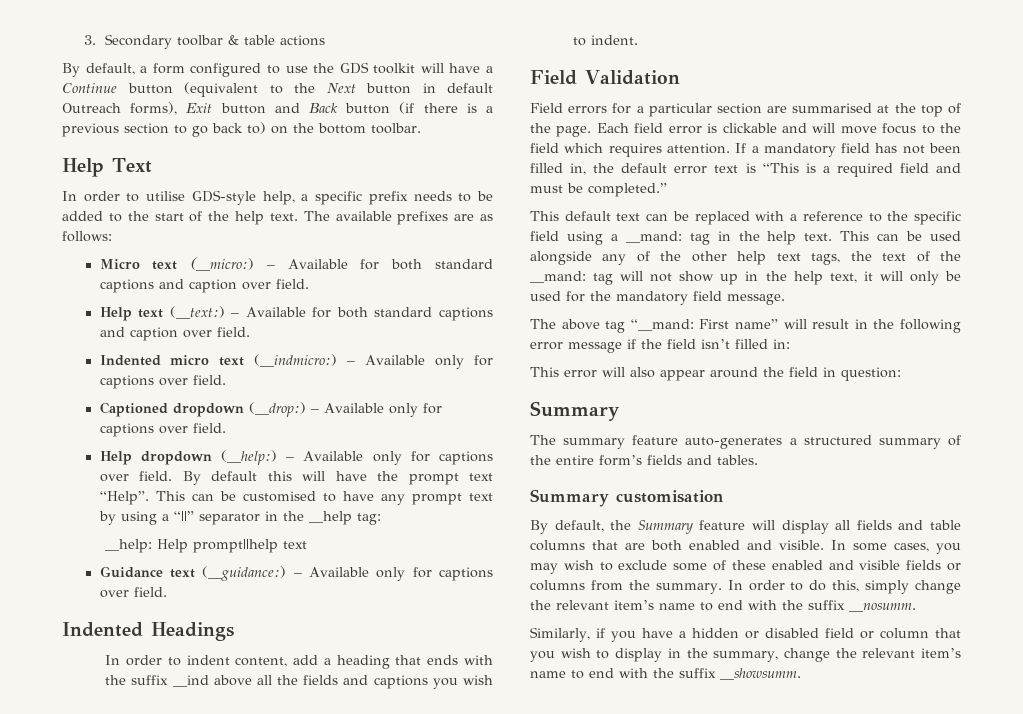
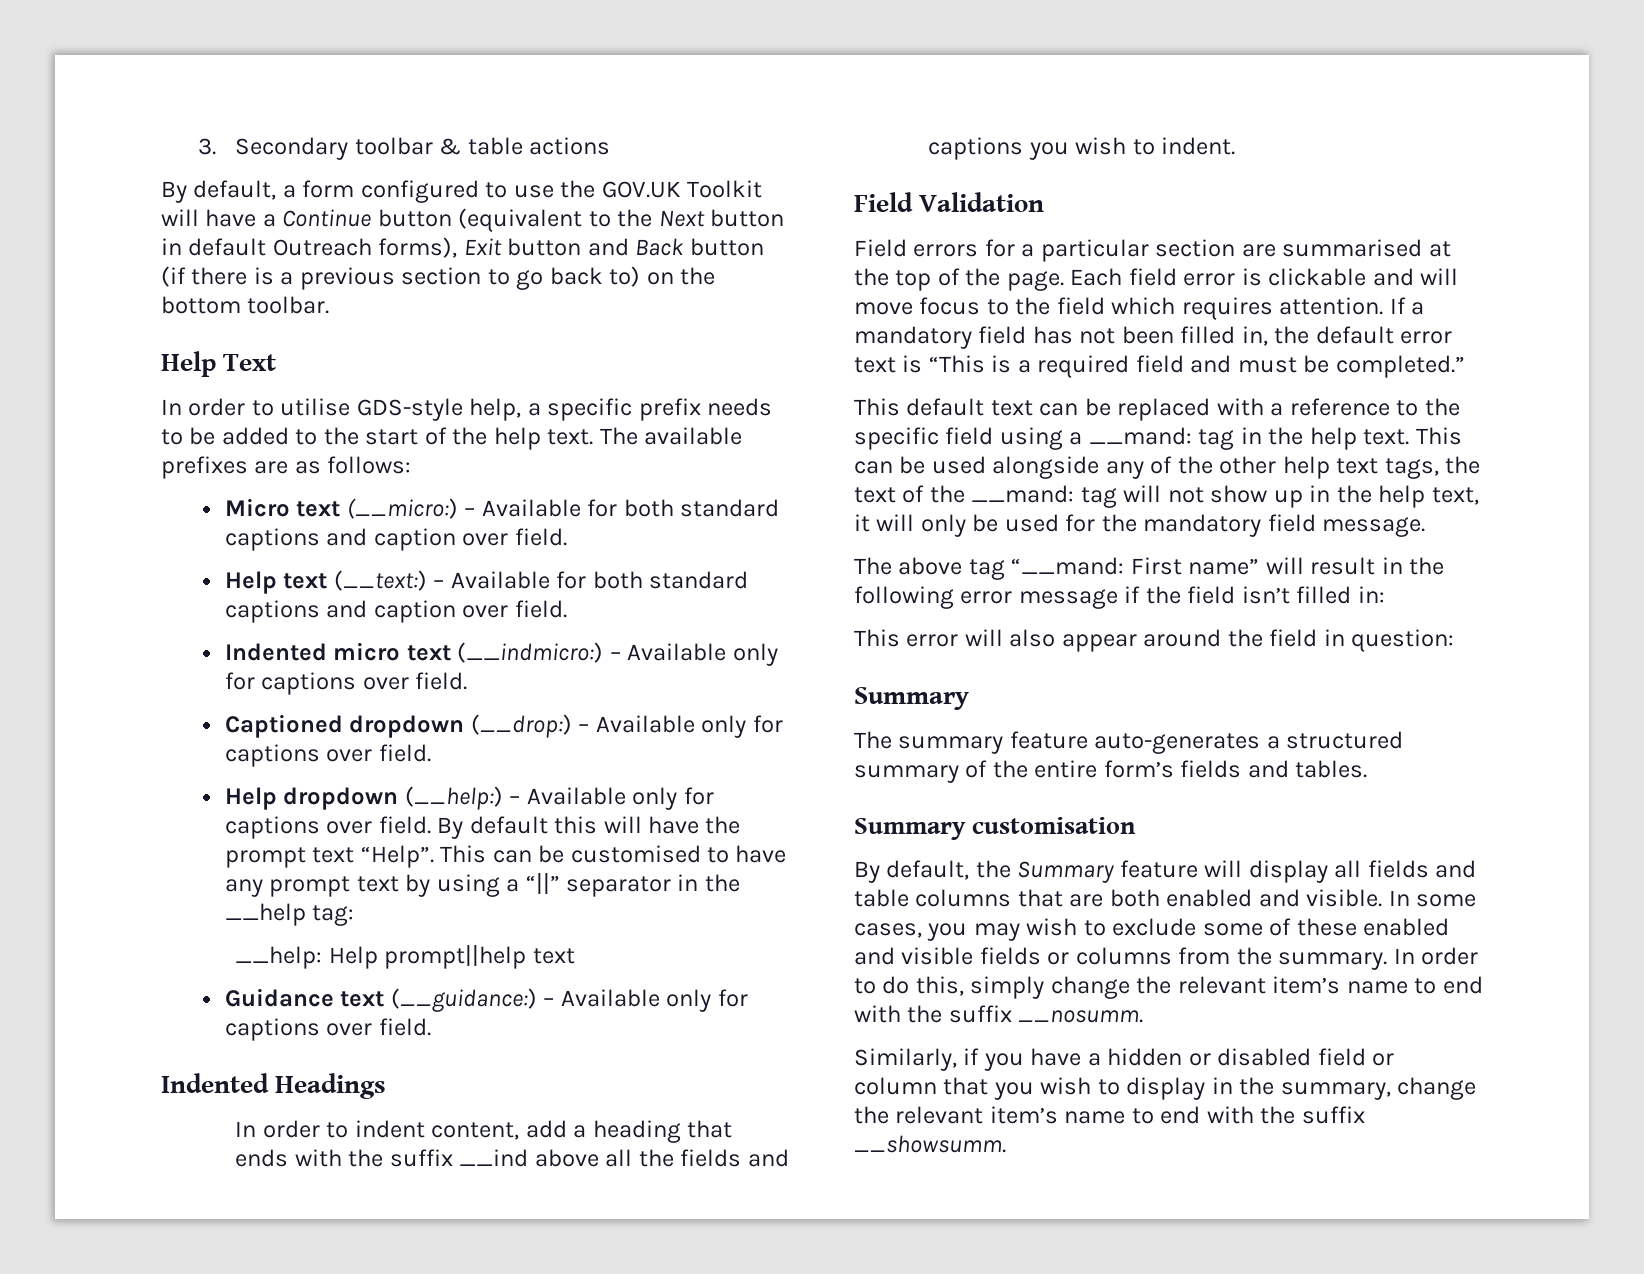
- By default, a form configured to use the GDS toolkit will have a Continue button (equivalent to the Next button in default Outreach forms), Exit button and Back button (if there is a previous section to go back to) on the bottom toolbar.
+ By default, a form configured to use the GOV.UK Toolkit will have a Continue button (equivalent to the Next button in default Outreach forms), Exit button and Back button (if there is a previous section to go back to) on the bottom toolbar.

